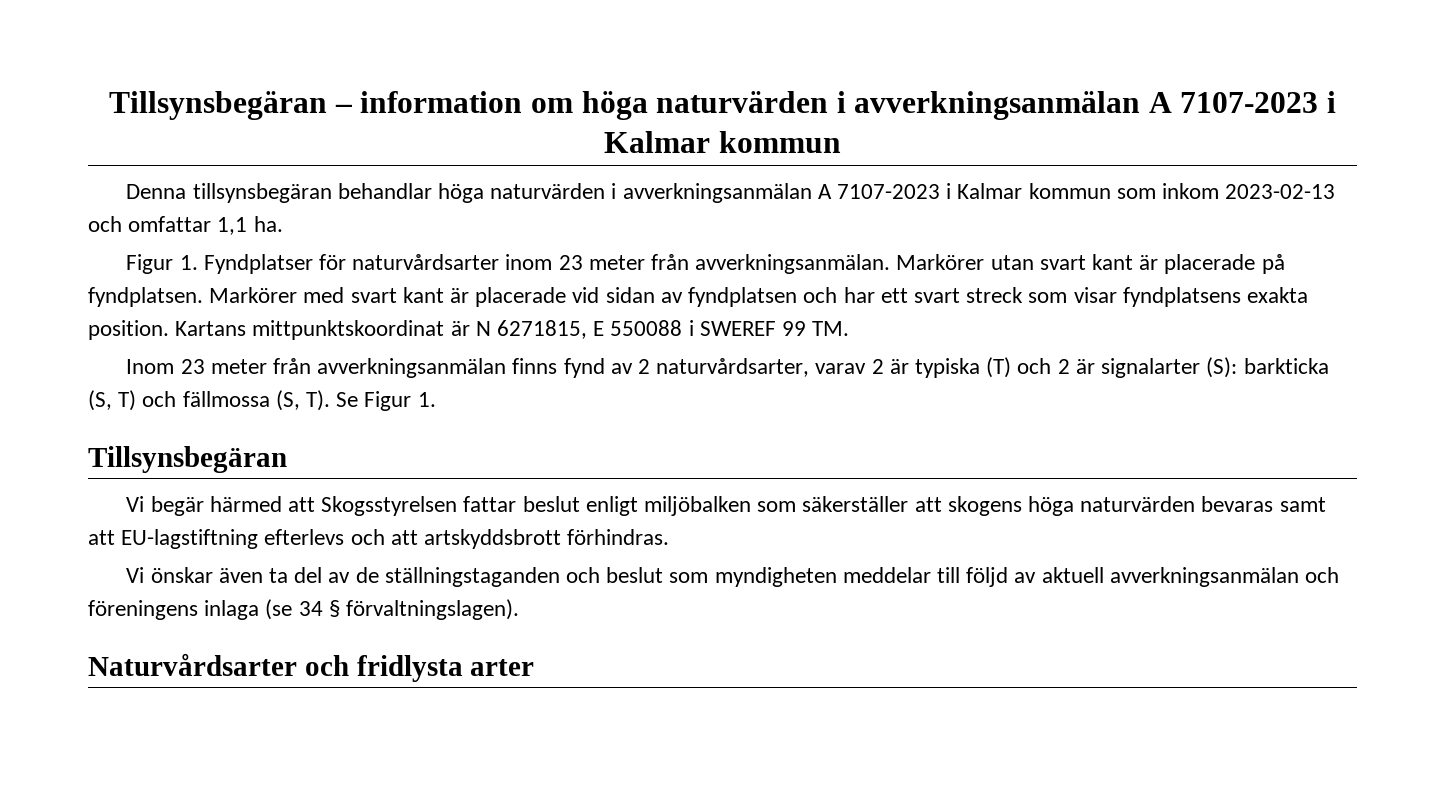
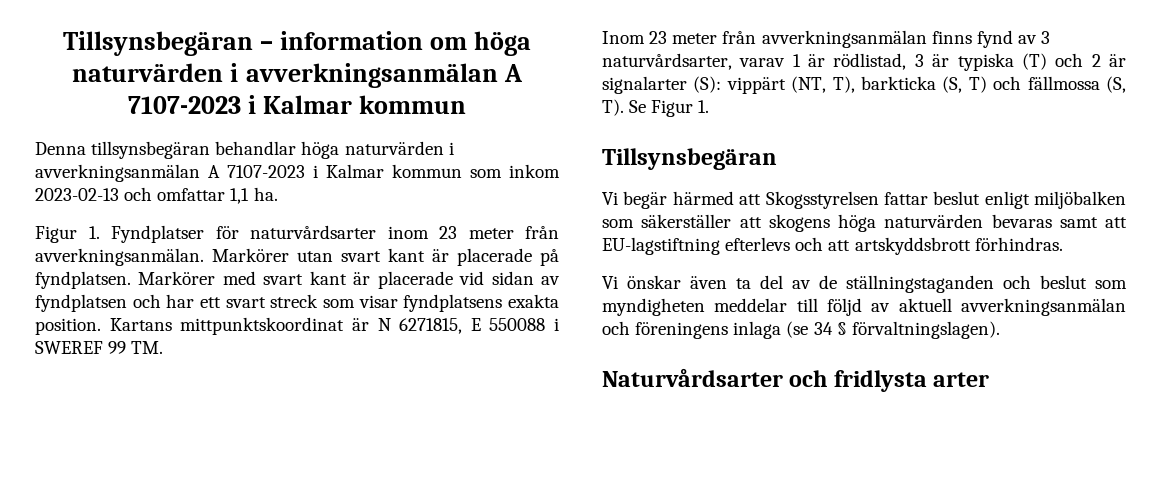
- Inom 23 meter från avverkningsanmälan finns fynd av 2 naturvårdsarter, varav 2 är typiska (T) och 2 är signalarter (S): barkticka (S, T) och fällmossa (S, T). Se Figur 1.
+ Inom 23 meter från avverkningsanmälan finns fynd av 3 naturvårdsarter, varav 1 är rödlistad, 3 är typiska (T) och 2 är signalarter (S): vippärt (NT, T), barkticka (S, T) och fällmossa (S, T). Se Figur 1.

